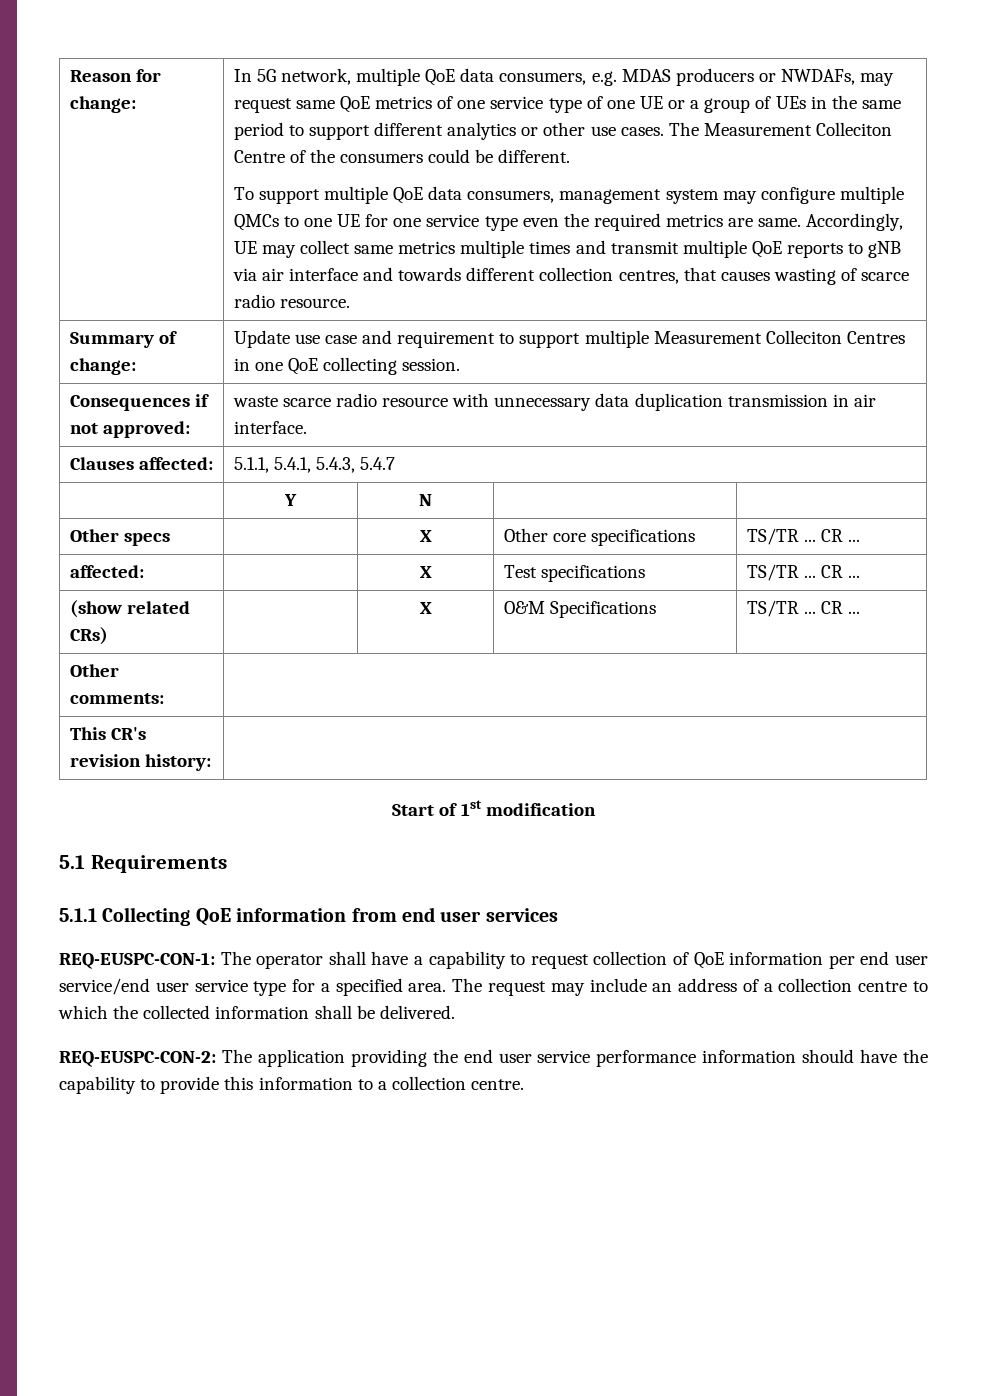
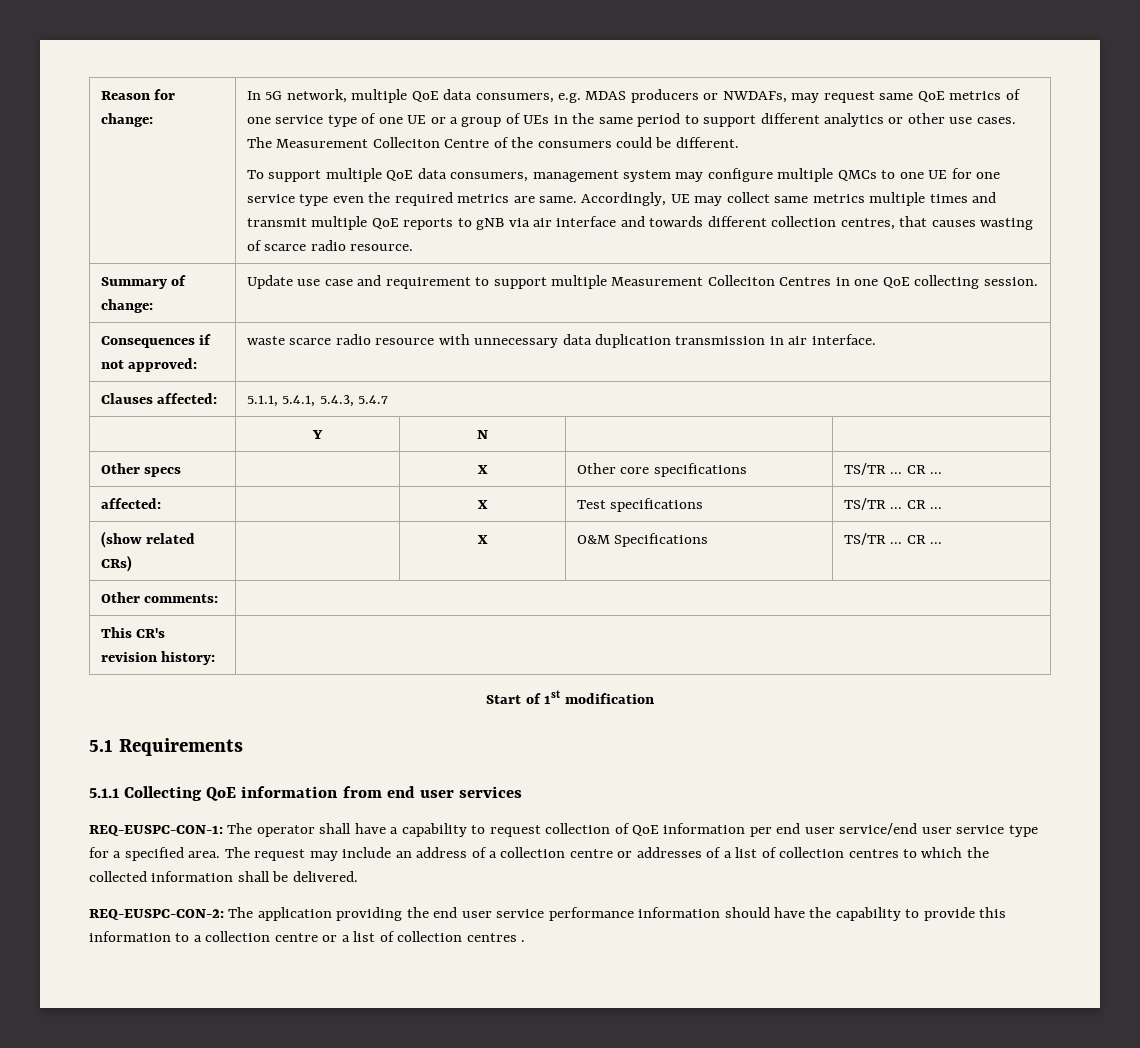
- The request may include an address of a collection centre to which the collected information shall be delivered.
+ The request may include an address of a collection centre or addresses of a list of collection centres to which the collected information shall be delivered.
- REQ-EUSPC-CON-2: The application providing the end user service performance information should have the capability to provide this information to a collection centre.
+ REQ-EUSPC-CON-2: The application providing the end user service performance information should have the capability to provide this information to a collection centre or a list of collection centres .

